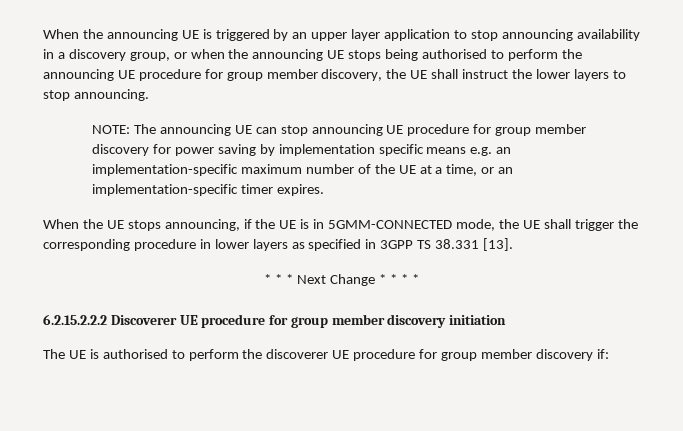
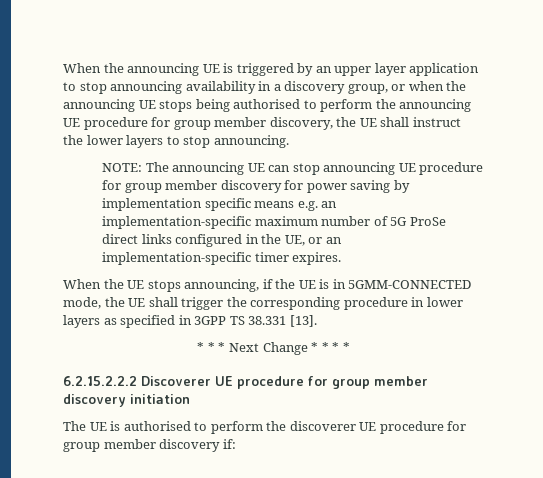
- NOTE: The announcing UE can stop announcing UE procedure for group member discovery for power saving by implementation specific means e.g. an implementation-specific maximum number of the UE at a time, or an implementation-specific timer expires.
+ NOTE: The announcing UE can stop announcing UE procedure for group member discovery for power saving by implementation specific means e.g. an implementation-specific maximum number of 5G ProSe direct links configured in the UE, or an implementation-specific timer expires.

